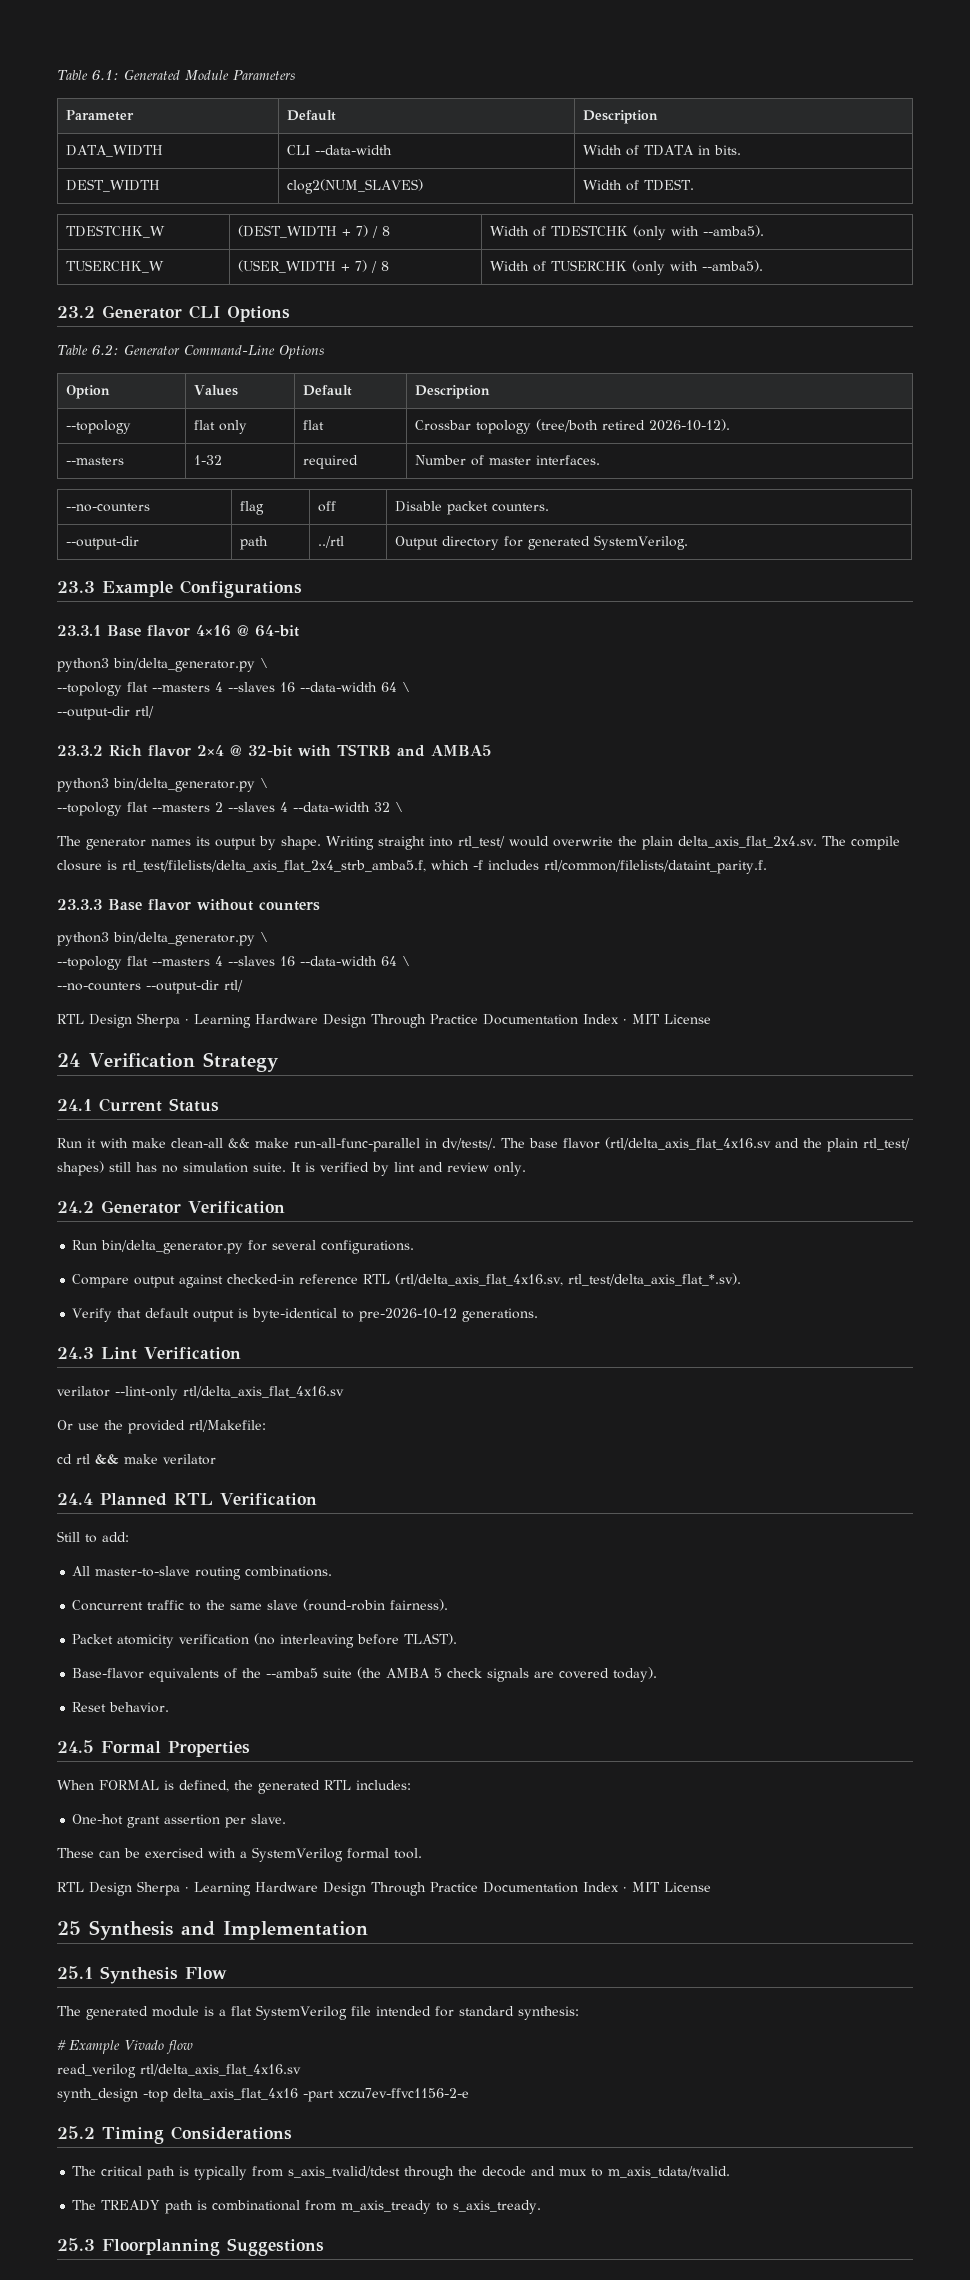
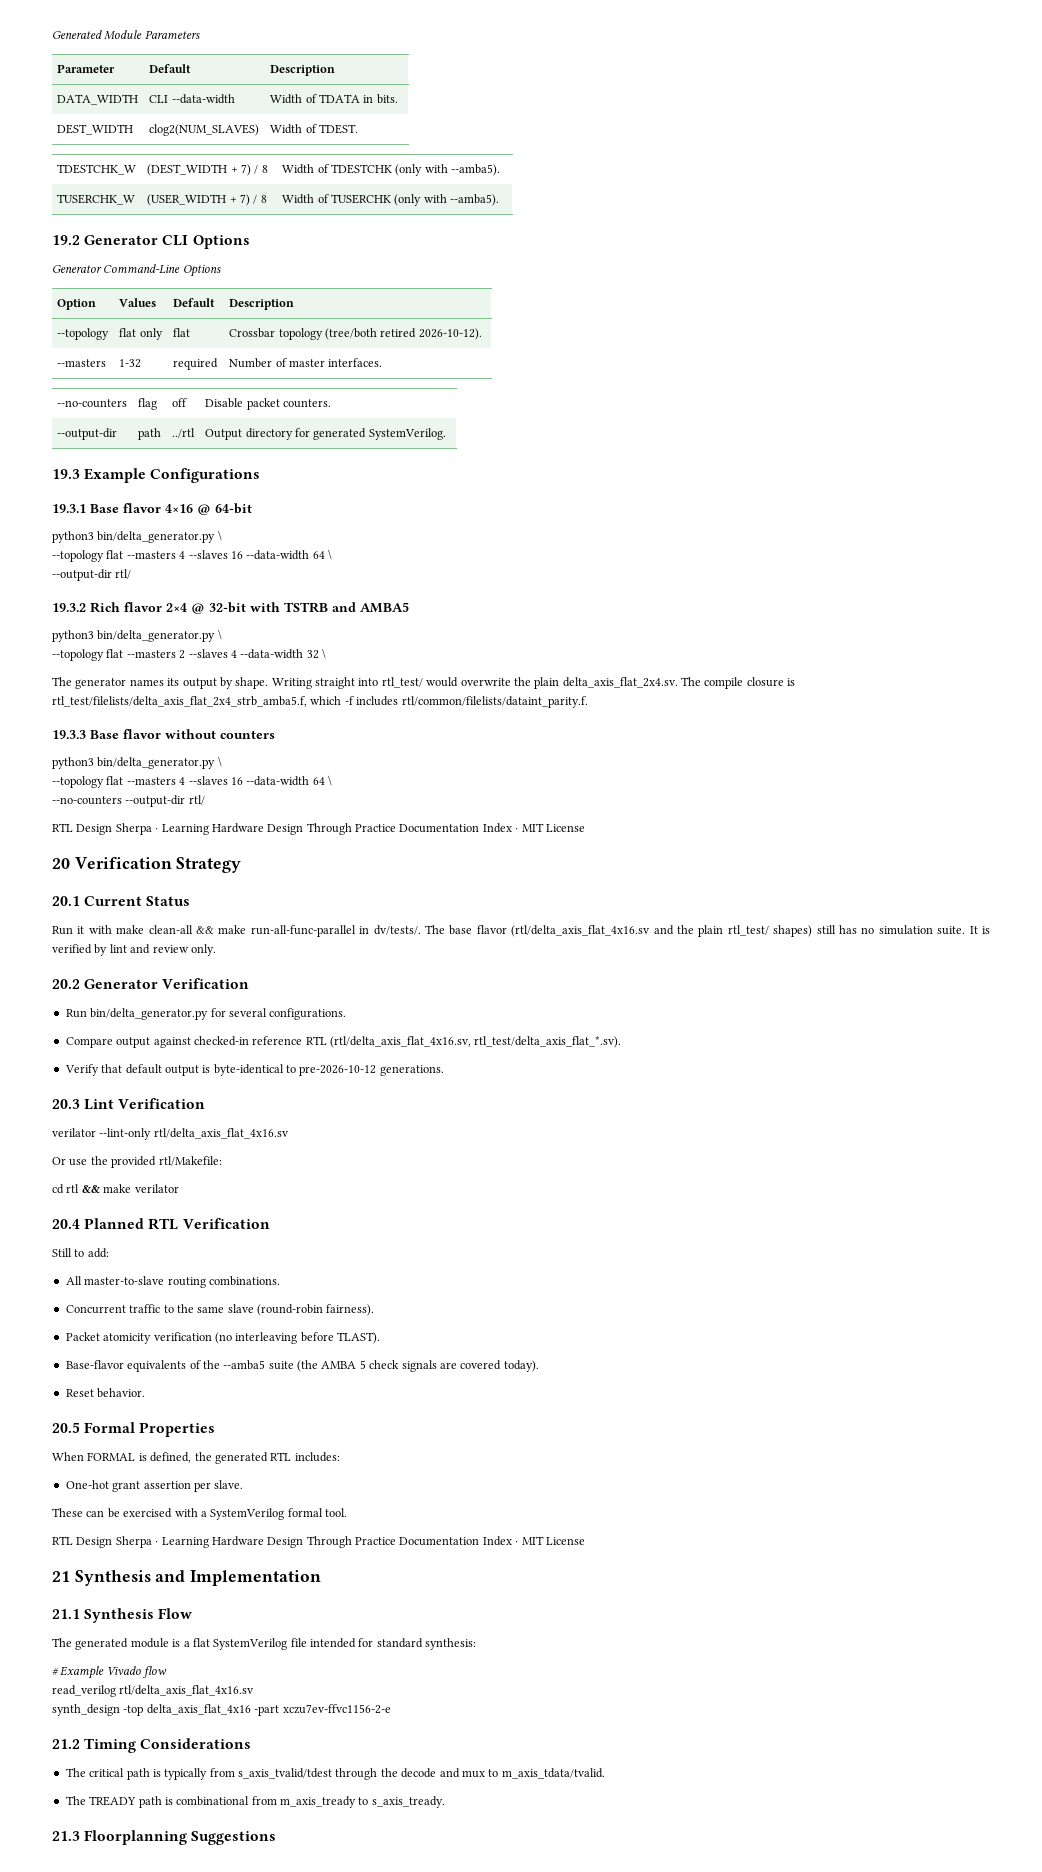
- Table 6.1: Generated Module Parameters
+ Generated Module Parameters
- 23.2 Generator CLI Options
+ 19.2 Generator CLI Options
- Table 6.2: Generator Command-Line Options
+ Generator Command-Line Options
- 23.3 Example Configurations
+ 19.3 Example Configurations
- 23.3.1 Base flavor 4×16 @ 64-bit
+ 19.3.1 Base flavor 4×16 @ 64-bit
- 23.3.2 Rich flavor 2×4 @ 32-bit with TSTRB and AMBA5
+ 19.3.2 Rich flavor 2×4 @ 32-bit with TSTRB and AMBA5
- 23.3.3 Base flavor without counters
+ 19.3.3 Base flavor without counters
- 24 Verification Strategy
+ 20 Verification Strategy
- 24.1 Current Status
+ 20.1 Current Status
- 24.2 Generator Verification
+ 20.2 Generator Verification
- 24.3 Lint Verification
+ 20.3 Lint Verification
- 24.4 Planned RTL Verification
+ 20.4 Planned RTL Verification
- 24.5 Formal Properties
+ 20.5 Formal Properties
- 25 Synthesis and Implementation
+ 21 Synthesis and Implementation
- 25.1 Synthesis Flow
+ 21.1 Synthesis Flow
- 25.2 Timing Considerations
+ 21.2 Timing Considerations
- 25.3 Floorplanning Suggestions
+ 21.3 Floorplanning Suggestions

